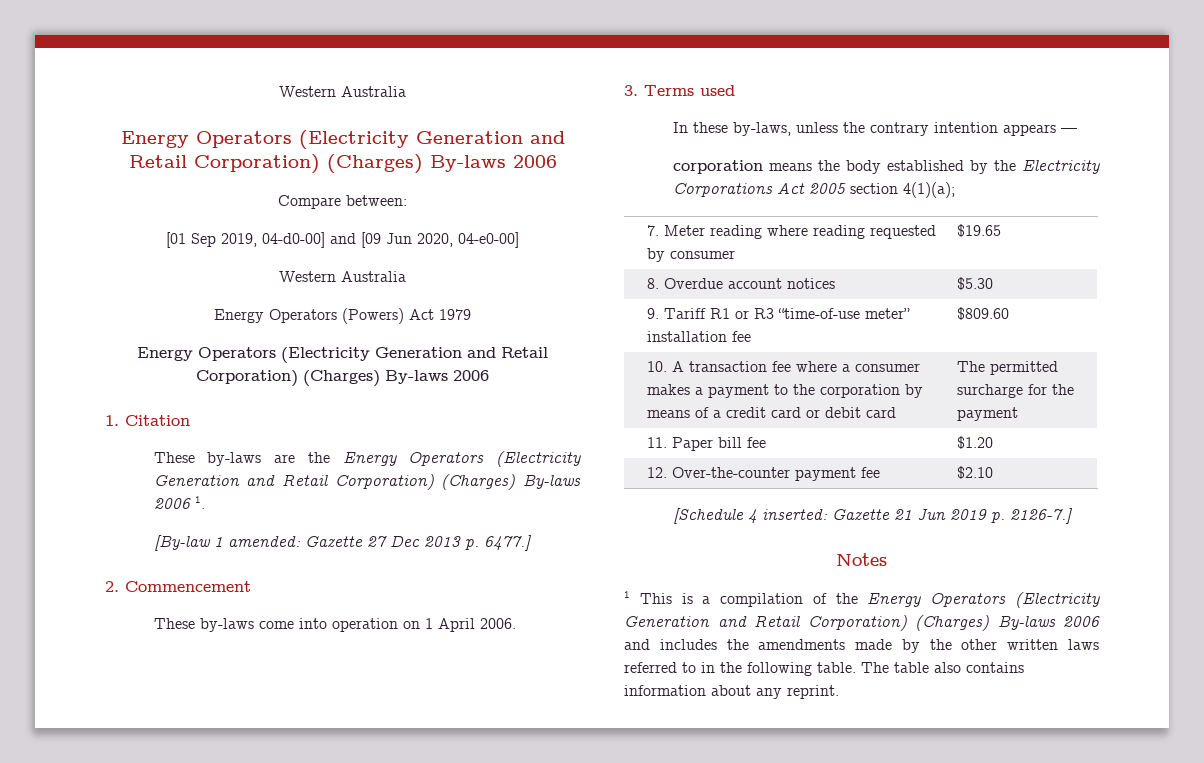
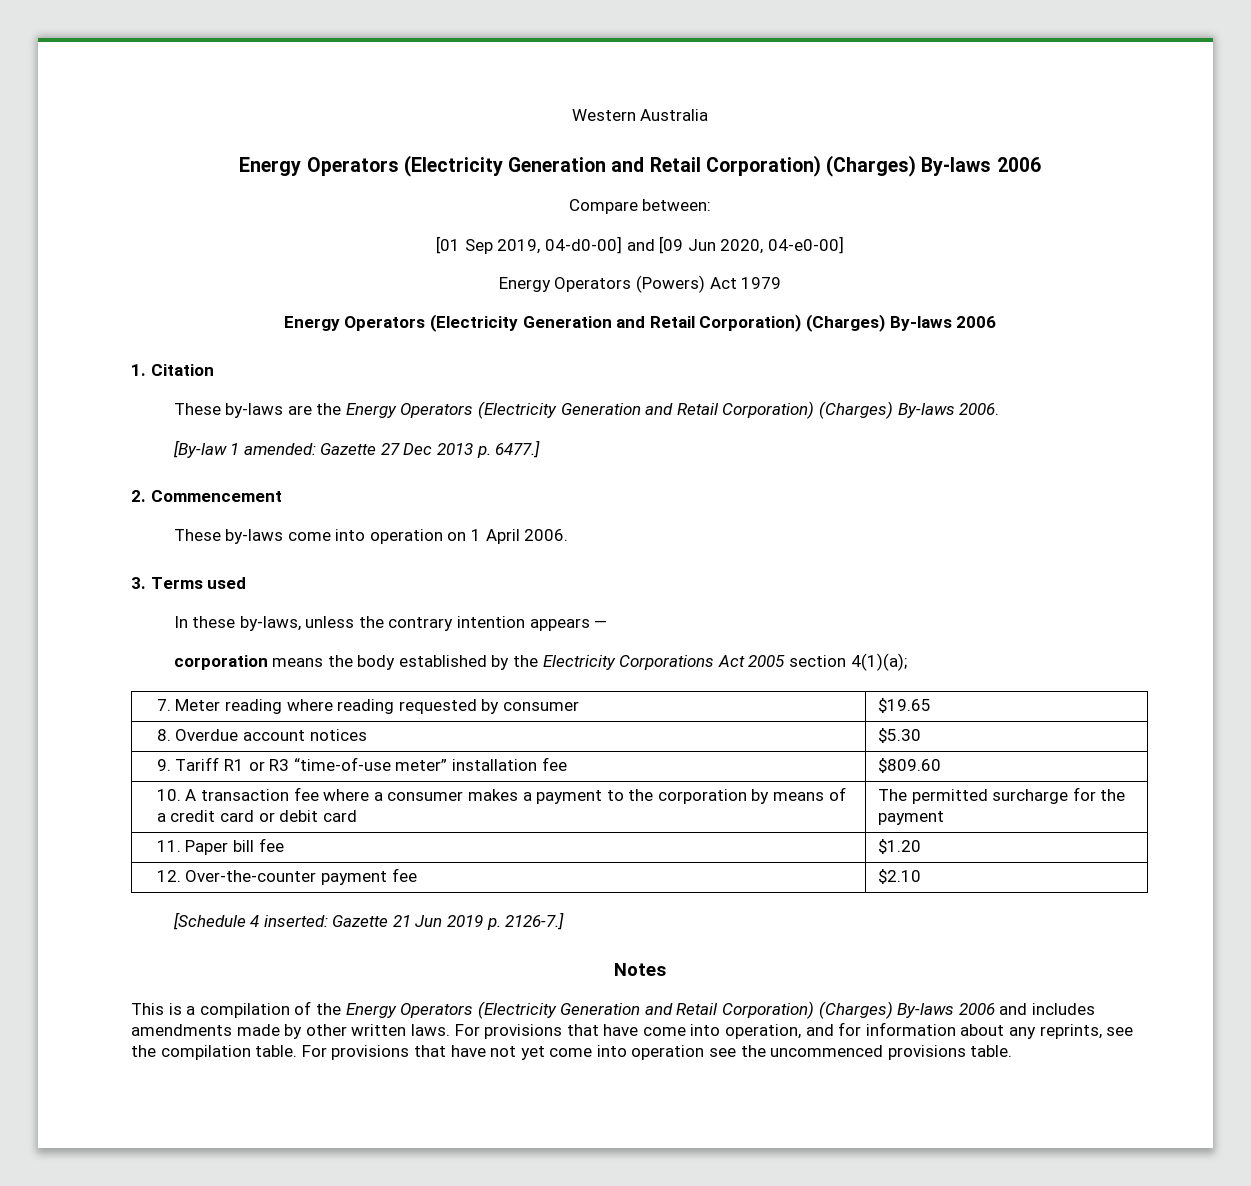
  [01 Sep 2019, 04-d0-00] and [09 Jun 2020, 04-e0-00]
- Western Australia
- These by-laws are the Energy Operators (Electricity Generation and Retail Corporation) (Charges) By-laws 2006 1.
+ These by-laws are the Energy Operators (Electricity Generation and Retail Corporation) (Charges) By-laws 2006.
- 1 This is a compilation of the Energy Operators (Electricity Generation and Retail Corporation) (Charges) By-laws 2006 and includes the amendments made by the other written laws referred to in the following table. The table also contains information about any reprint.
+ This is a compilation of the Energy Operators (Electricity Generation and Retail Corporation) (Charges) By-laws 2006 and includes amendments made by other written laws. For provisions that have come into operation, and for information about any reprints, see the compilation table. For provisions that have not yet come into operation see the uncommenced provisions table.

